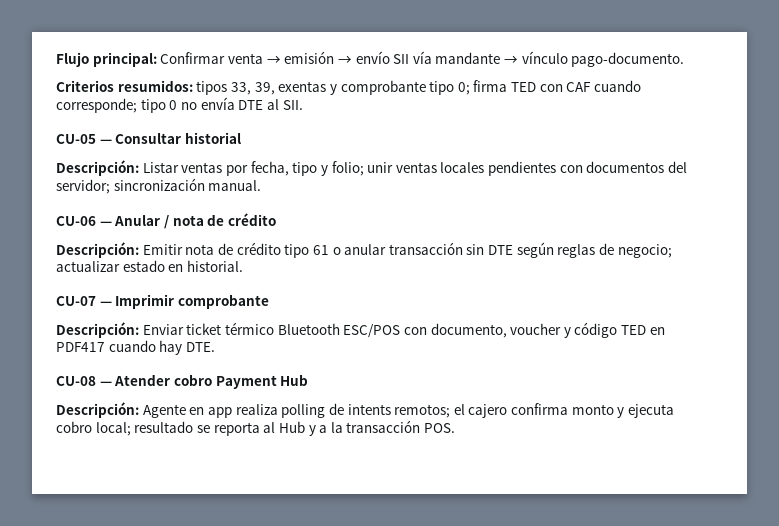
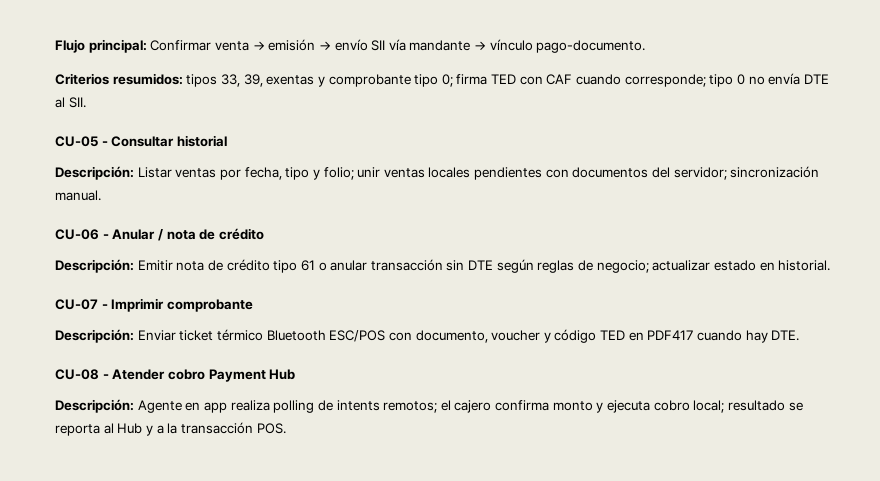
- CU-05 — Consultar historial
+ CU-05 - Consultar historial
- CU-06 — Anular / nota de crédito
+ CU-06 - Anular / nota de crédito
- CU-07 — Imprimir comprobante
+ CU-07 - Imprimir comprobante
- CU-08 — Atender cobro Payment Hub
+ CU-08 - Atender cobro Payment Hub

